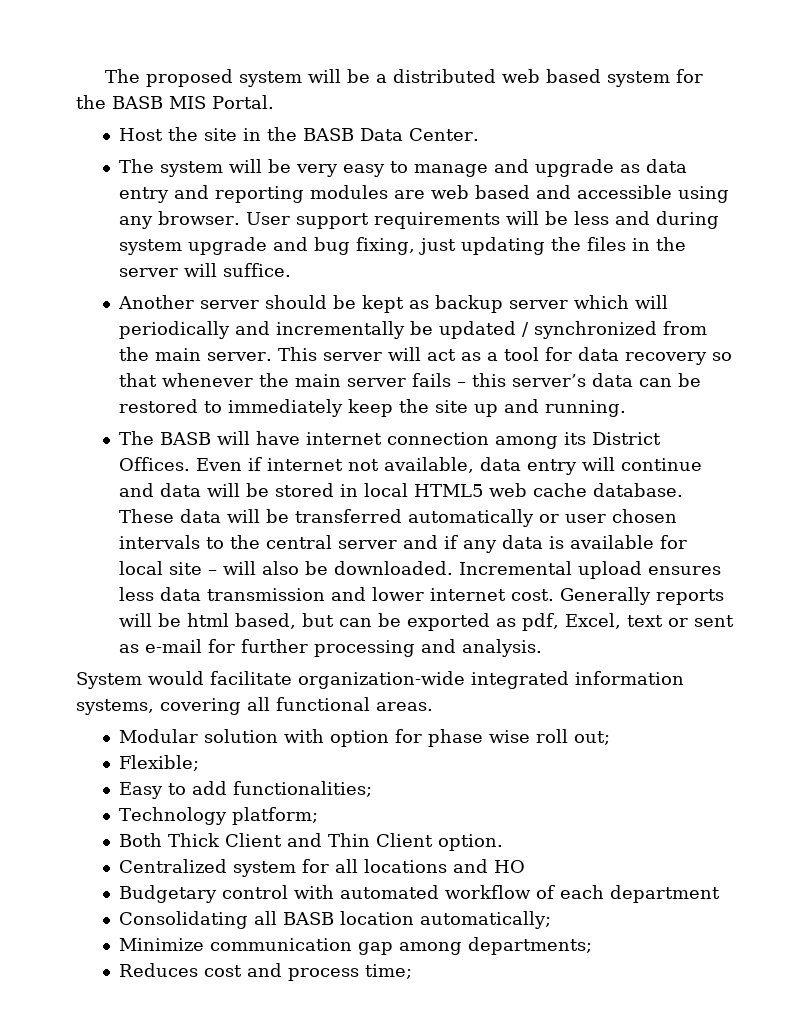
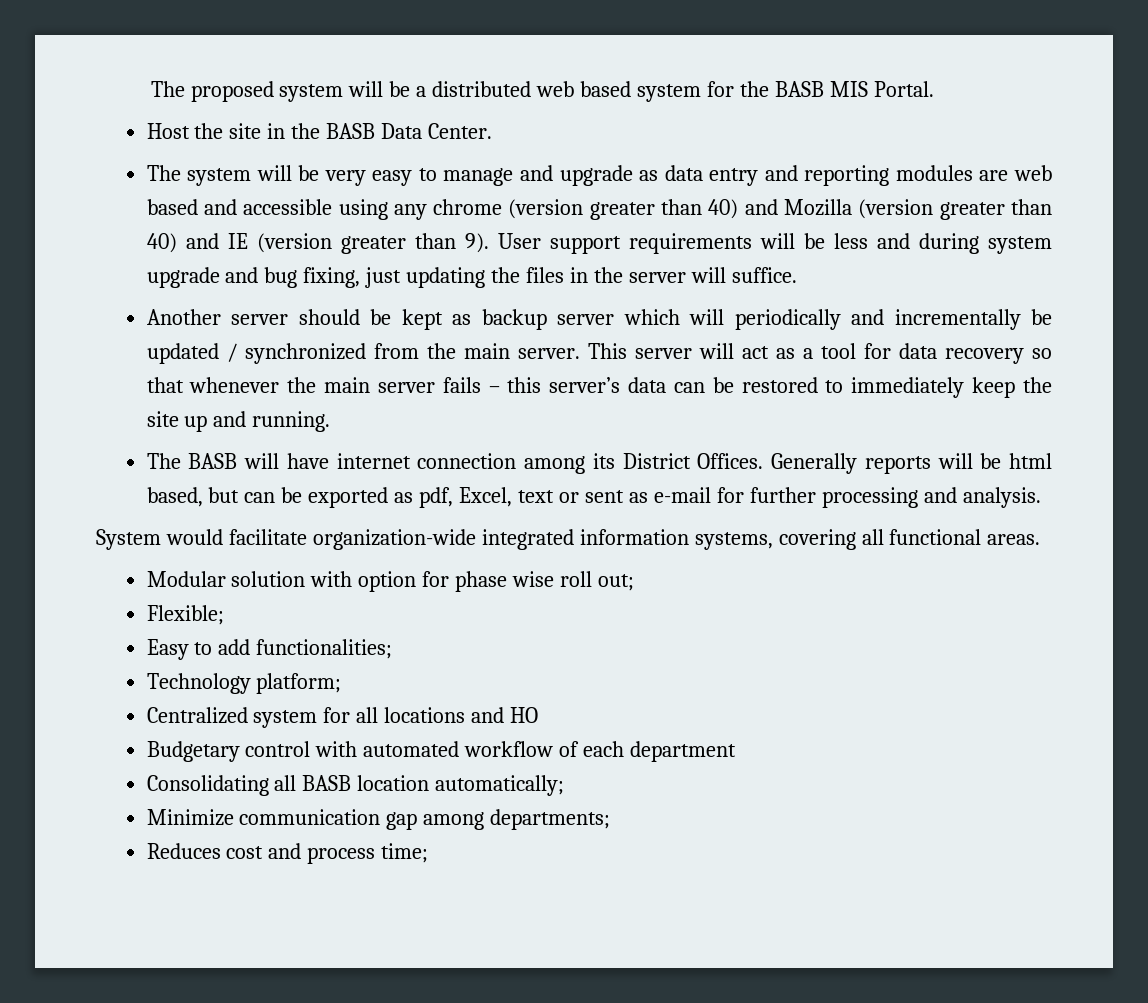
- The system will be very easy to manage and upgrade as data entry and reporting modules are web based and accessible using any browser.
+ The system will be very easy to manage and upgrade as data entry and reporting modules are web based and accessible using any chrome (version greater than 40) and Mozilla (version greater than 40) and IE (version greater than 9).
- Even if internet not available, data entry will continue and data will be stored in local HTML5 web cache database. These data will be transferred automatically or user chosen intervals to the central server and if any data is available for local site – will also be downloaded. Incremental upload ensures less data transmission and lower internet cost.
- Both Thick Client and Thin Client option.

